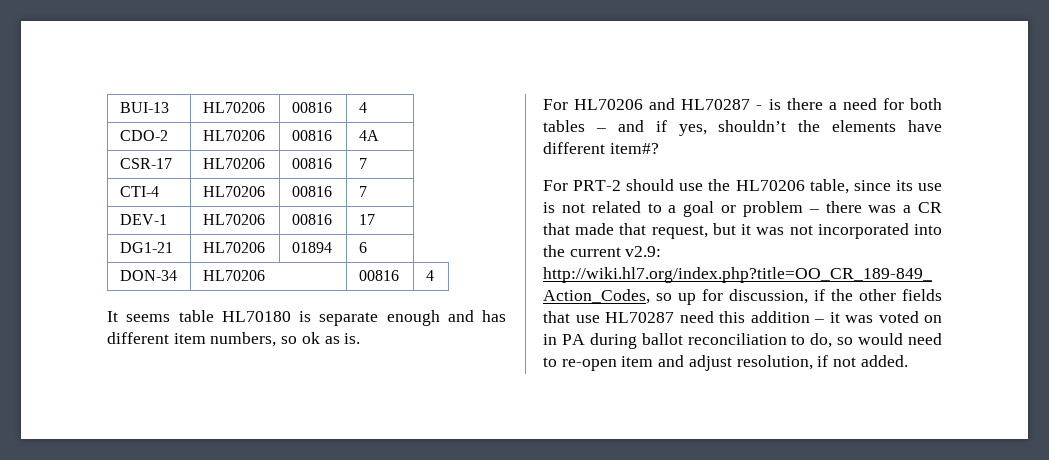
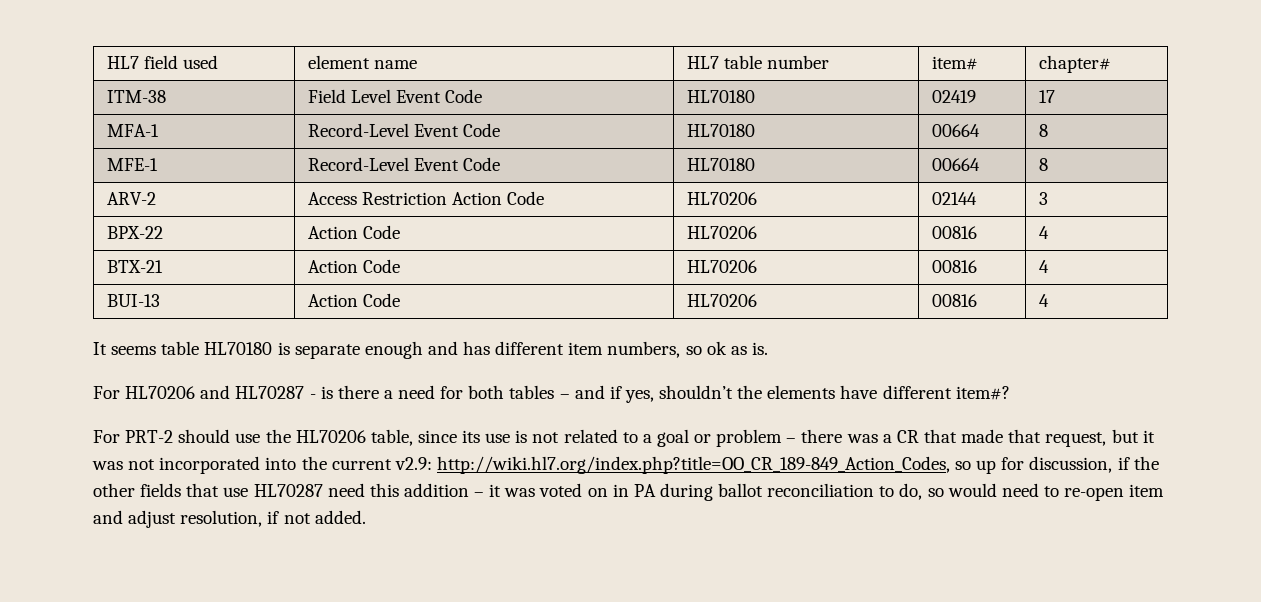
- BUI-13 | HL70206 | 00816 | 4
- CDO-2 | HL70206 | 00816 | 4A
- CSR-17 | HL70206 | 00816 | 7
- CTI-4 | HL70206 | 00816 | 7
- DEV-1 | HL70206 | 00816 | 17
- DG1-21 | HL70206 | 01894 | 6
- DON-34 | HL70206 | 00816 | 4
+ HL7 field used | element name | HL7 table number | item# | chapter#
+ ITM-38 | Field Level Event Code | HL70180 | 02419 | 17
+ MFA-1 | Record-Level Event Code | HL70180 | 00664 | 8
+ MFE-1 | Record-Level Event Code | HL70180 | 00664 | 8
+ ARV-2 | Access Restriction Action Code | HL70206 | 02144 | 3
+ BPX-22 | Action Code | HL70206 | 00816 | 4
+ BTX-21 | Action Code | HL70206 | 00816 | 4
+ BUI-13 | Action Code | HL70206 | 00816 | 4

